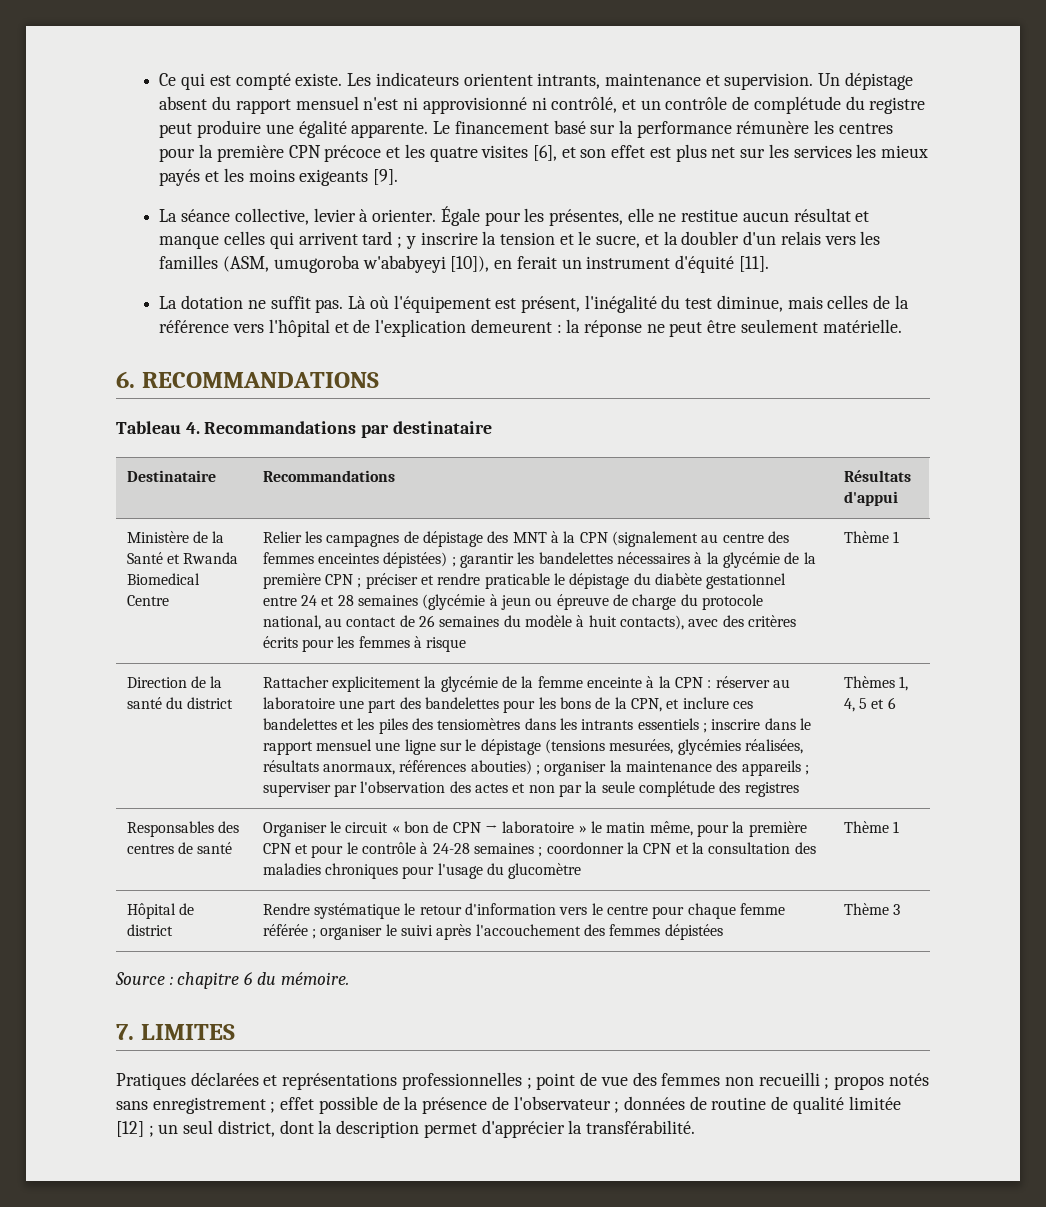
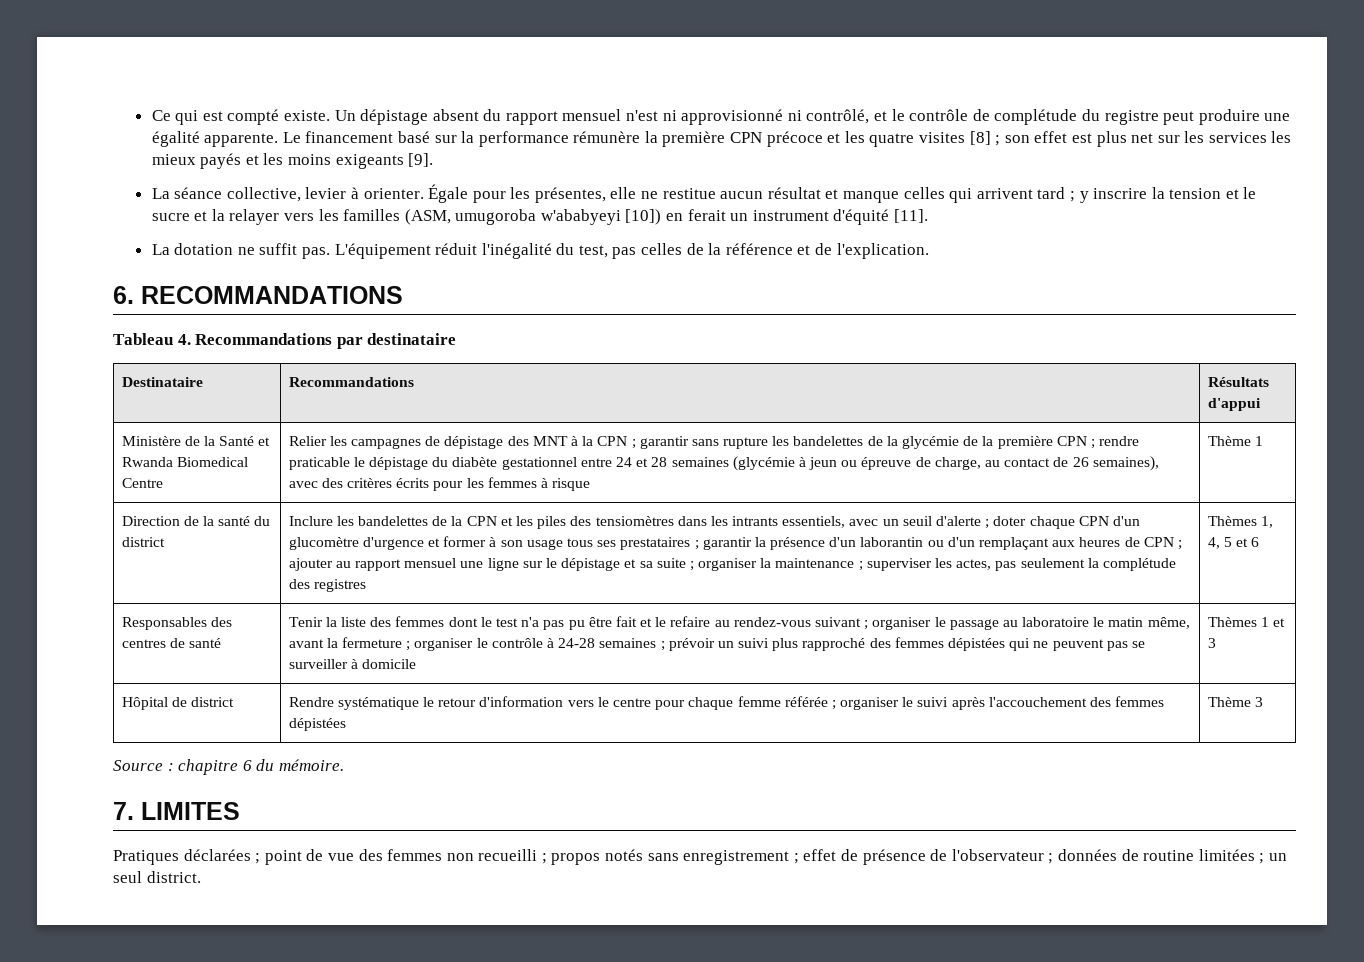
- Les indicateurs orientent intrants, maintenance et supervision.
- Un dépistage absent du rapport mensuel n'est ni approvisionné ni contrôlé, et un contrôle de complétude du registre peut produire une égalité apparente.
+ Un dépistage absent du rapport mensuel n'est ni approvisionné ni contrôlé, et le contrôle de complétude du registre peut produire une égalité apparente.
- Le financement basé sur la performance rémunère les centres pour la première CPN précoce et les quatre visites [6], et son effet est plus net sur les services les mieux payés et les moins exigeants [9].
+ Le financement basé sur la performance rémunère la première CPN précoce et les quatre visites [8] ; son effet est plus net sur les services les mieux payés et les moins exigeants [9].
- Égale pour les présentes, elle ne restitue aucun résultat et manque celles qui arrivent tard ; y inscrire la tension et le sucre, et la doubler d'un relais vers les familles (ASM, umugoroba w'ababyeyi [10]), en ferait un instrument d'équité [11].
+ Égale pour les présentes, elle ne restitue aucun résultat et manque celles qui arrivent tard ; y inscrire la tension et le sucre et la relayer vers les familles (ASM, umugoroba w'ababyeyi [10]) en ferait un instrument d'équité [11].
- Là où l'équipement est présent, l'inégalité du test diminue, mais celles de la référence vers l'hôpital et de l'explication demeurent : la réponse ne peut être seulement matérielle.
+ L'équipement réduit l'inégalité du test, pas celles de la référence et de l'explication.
- Relier les campagnes de dépistage des MNT à la CPN (signalement au centre des femmes enceintes dépistées) ; garantir les bandelettes nécessaires à la glycémie de la première CPN ; préciser et rendre praticable le dépistage du diabète gestationnel entre 24 et 28 semaines (glycémie à jeun ou épreuve de charge du protocole national, au contact de 26 semaines du modèle à huit contacts), avec des critères écrits pour les femmes à risque
+ Relier les campagnes de dépistage des MNT à la CPN ; garantir sans rupture les bandelettes de la glycémie de la première CPN ; rendre praticable le dépistage du diabète gestationnel entre 24 et 28 semaines (glycémie à jeun ou épreuve de charge, au contact de 26 semaines), avec des critères écrits pour les femmes à risque
- Rattacher explicitement la glycémie de la femme enceinte à la CPN : réserver au laboratoire une part des bandelettes pour les bons de la CPN, et inclure ces bandelettes et les piles des tensiomètres dans les intrants essentiels ; inscrire dans le rapport mensuel une ligne sur le dépistage (tensions mesurées, glycémies réalisées, résultats anormaux, références abouties) ; organiser la maintenance des appareils ; superviser par l'observation des actes et non par la seule complétude des registres
+ Inclure les bandelettes de la CPN et les piles des tensiomètres dans les intrants essentiels, avec un seuil d'alerte ; doter chaque CPN d'un glucomètre d'urgence et former à son usage tous ses prestataires ; garantir la présence d'un laborantin ou d'un remplaçant aux heures de CPN ; ajouter au rapport mensuel une ligne sur le dépistage et sa suite ; organiser la maintenance ; superviser les actes, pas seulement la complétude des registres
- Organiser le circuit « bon de CPN → laboratoire » le matin même, pour la première CPN et pour le contrôle à 24-28 semaines ; coordonner la CPN et la consultation des maladies chroniques pour l'usage du glucomètre | Thème 1
+ Tenir la liste des femmes dont le test n'a pas pu être fait et le refaire au rendez-vous suivant ; organiser le passage au laboratoire le matin même, avant la fermeture ; organiser le contrôle à 24-28 semaines ; prévoir un suivi plus rapproché des femmes dépistées qui ne peuvent pas se surveiller à domicile | Thèmes 1 et 3
- Pratiques déclarées et représentations professionnelles ; point de vue des femmes non recueilli ; propos notés sans enregistrement ; effet possible de la présence de l'observateur ; données de routine de qualité limitée [12] ; un seul district, dont la description permet d'apprécier la transférabilité.
+ Pratiques déclarées ; point de vue des femmes non recueilli ; propos notés sans enregistrement ; effet de présence de l'observateur ; données de routine limitées ; un seul district.

